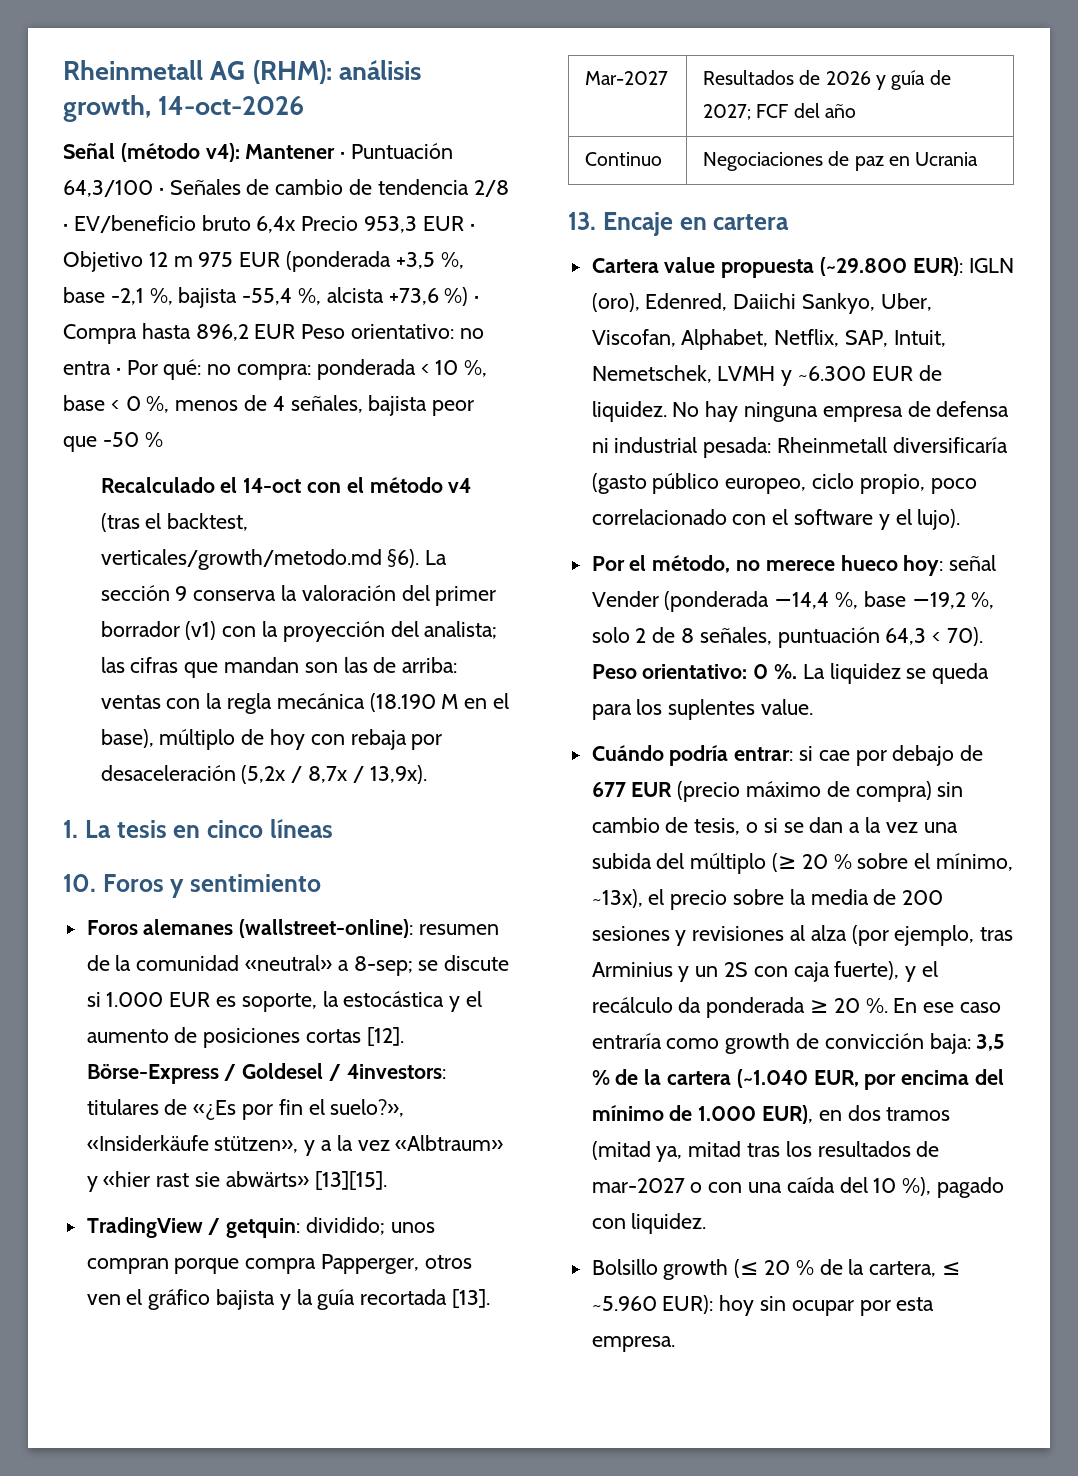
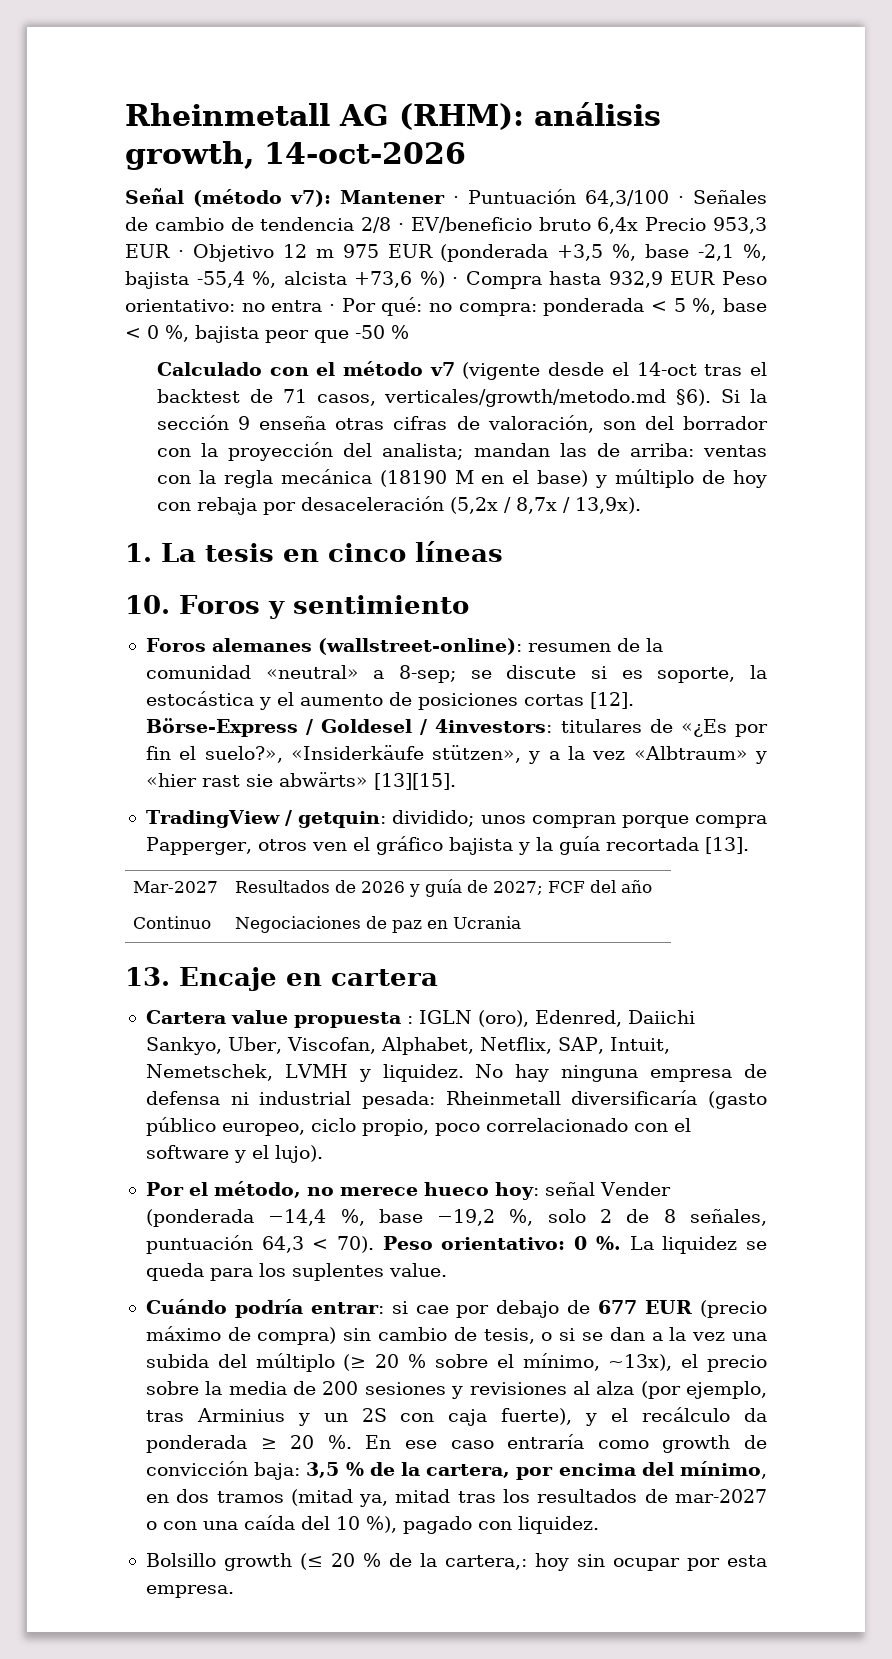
- Señal (método v4):
+ Señal (método v7):
- Mantener · Puntuación 64,3/100 · Señales de cambio de tendencia 2/8 · EV/beneficio bruto 6,4x Precio 953,3 EUR · Objetivo 12 m 975 EUR (ponderada +3,5 %, base -2,1 %, bajista -55,4 %, alcista +73,6 %) · Compra hasta 896,2 EUR Peso orientativo:
+ Mantener · Puntuación 64,3/100 · Señales de cambio de tendencia 2/8 · EV/beneficio bruto 6,4x Precio 953,3 EUR · Objetivo 12 m 975 EUR (ponderada +3,5 %, base -2,1 %, bajista -55,4 %, alcista +73,6 %) · Compra hasta 932,9 EUR Peso orientativo:
- ponderada < 10 %, base < 0 %, menos de 4 señales, bajista peor que -50 %
+ ponderada < 5 %, base < 0 %, bajista peor que -50 %
- Recalculado el 14-oct con el método v4 (tras el backtest, verticales/growth/metodo.md §6). La sección 9 conserva la valoración del primer borrador (v1) con la proyección del analista; las cifras que mandan son las de arriba: ventas con la regla mecánica (18.190 M en el base), múltiplo de hoy con rebaja por desaceleración (5,2x / 8,7x / 13,9x).
+ Calculado con el método v7 (vigente desde el 14-oct tras el backtest de 71 casos, verticales/growth/metodo.md §6). Si la sección 9 enseña otras cifras de valoración, son del borrador con la proyección del analista; mandan las de arriba: ventas con la regla mecánica (18190 M en el base) y múltiplo de hoy con rebaja por desaceleración (5,2x / 8,7x / 13,9x).
- Foros alemanes (wallstreet-online): resumen de la comunidad «neutral» a 8-sep; se discute si 1.000 EUR es soporte, la estocástica y el aumento de posiciones cortas [12].
+ Foros alemanes (wallstreet-online): resumen de la comunidad «neutral» a 8-sep; se discute si es soporte, la estocástica y el aumento de posiciones cortas [12].
- Cartera value propuesta (~29.800 EUR): IGLN (oro), Edenred, Daiichi Sankyo, Uber, Viscofan, Alphabet, Netflix, SAP, Intuit, Nemetschek, LVMH y ~6.300 EUR de liquidez.
+ Cartera value propuesta : IGLN (oro), Edenred, Daiichi Sankyo, Uber, Viscofan, Alphabet, Netflix, SAP, Intuit, Nemetschek, LVMH y liquidez.
- En ese caso entraría como growth de convicción baja: 3,5 % de la cartera (~1.040 EUR, por encima del mínimo de 1.000 EUR), en dos tramos (mitad ya, mitad tras los resultados de mar-2027 o con una caída del 10 %), pagado con liquidez.
+ En ese caso entraría como growth de convicción baja: 3,5 % de la cartera, por encima del mínimo, en dos tramos (mitad ya, mitad tras los resultados de mar-2027 o con una caída del 10 %), pagado con liquidez.
- Bolsillo growth (≤ 20 % de la cartera, ≤ ~5.960 EUR): hoy sin ocupar por esta empresa.
+ Bolsillo growth (≤ 20 % de la cartera,: hoy sin ocupar por esta empresa.

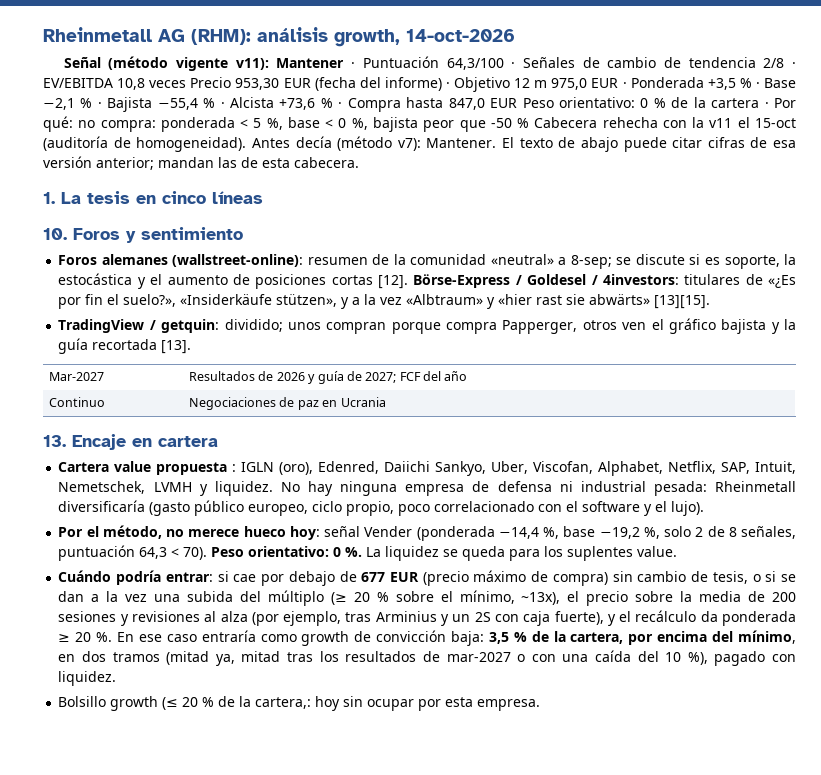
- Señal (método v7): Mantener · Puntuación 64,3/100 · Señales de cambio de tendencia 2/8 · EV/beneficio bruto 6,4x Precio 953,3 EUR · Objetivo 12 m 975 EUR (ponderada +3,5 %, base -2,1 %, bajista -55,4 %, alcista +73,6 %) · Compra hasta 932,9 EUR Peso orientativo: no entra · Por qué: no compra: ponderada < 5 %, base < 0 %, bajista peor que -50 %
- Calculado con el método v7 (vigente desde el 14-oct tras el backtest de 71 casos, verticales/growth/metodo.md §6). Si la sección 9 enseña otras cifras de valoración, son del borrador con la proyección del analista; mandan las de arriba: ventas con la regla mecánica (18190 M en el base) y múltiplo de hoy con rebaja por desaceleración (5,2x / 8,7x / 13,9x).
+ Señal (método vigente v11): Mantener · Puntuación 64,3/100 · Señales de cambio de tendencia 2/8 · EV/EBITDA 10,8 veces Precio 953,30 EUR (fecha del informe) · Objetivo 12 m 975,0 EUR · Ponderada +3,5 % · Base −2,1 % · Bajista −55,4 % · Alcista +73,6 % · Compra hasta 847,0 EUR Peso orientativo: 0 % de la cartera · Por qué: no compra: ponderada < 5 %, base < 0 %, bajista peor que -50 % Cabecera rehecha con la v11 el 15-oct (auditoría de homogeneidad). Antes decía (método v7): Mantener. El texto de abajo puede citar cifras de esa versión anterior; mandan las de esta cabecera.

